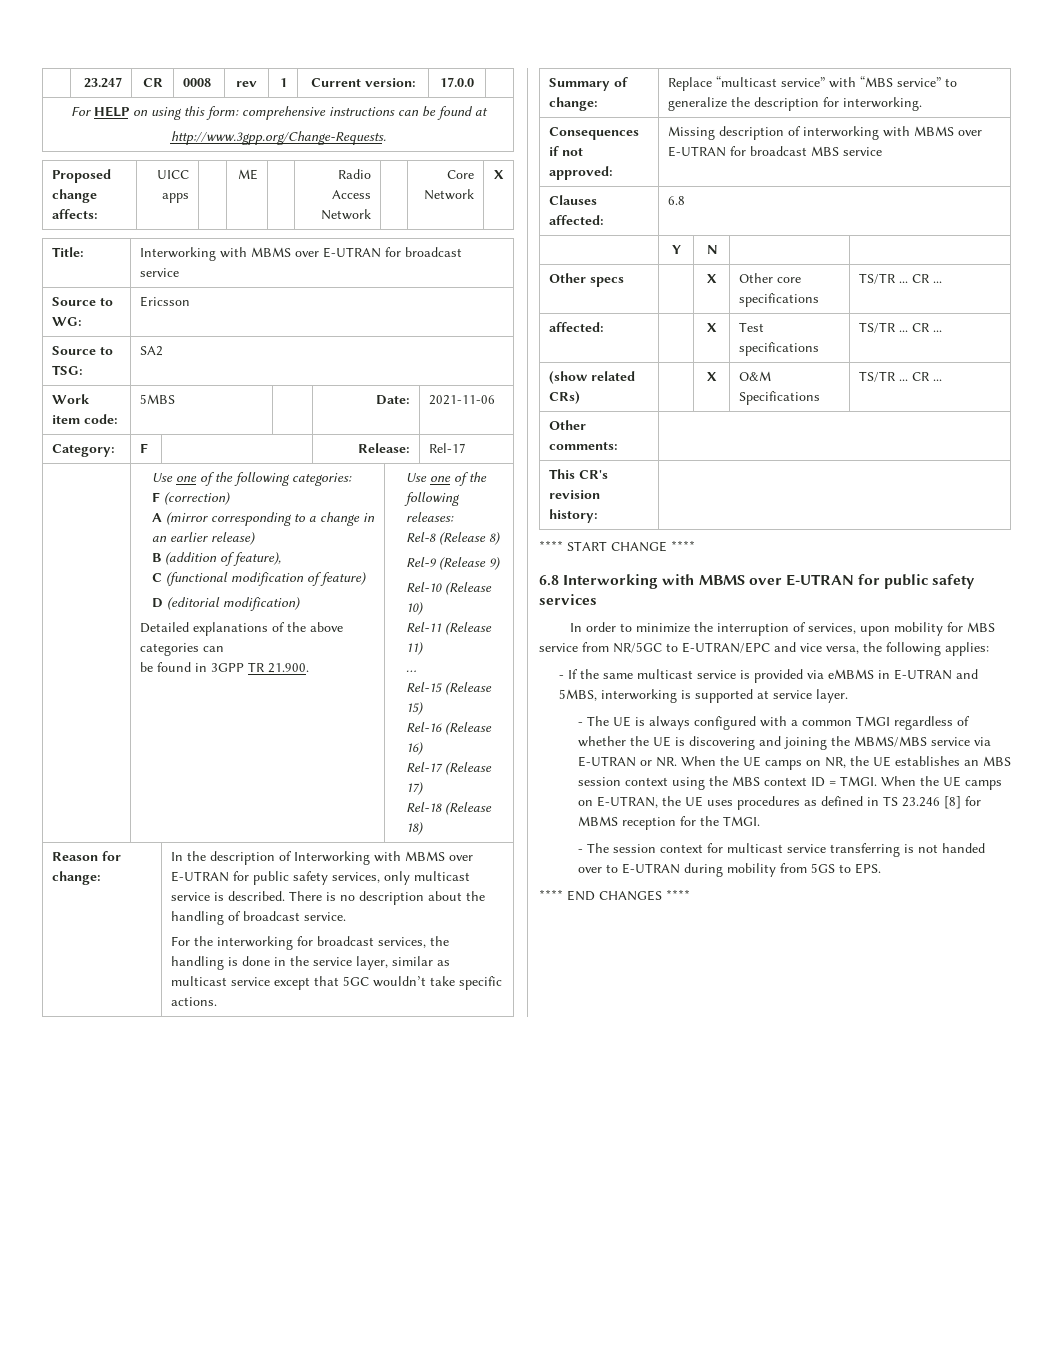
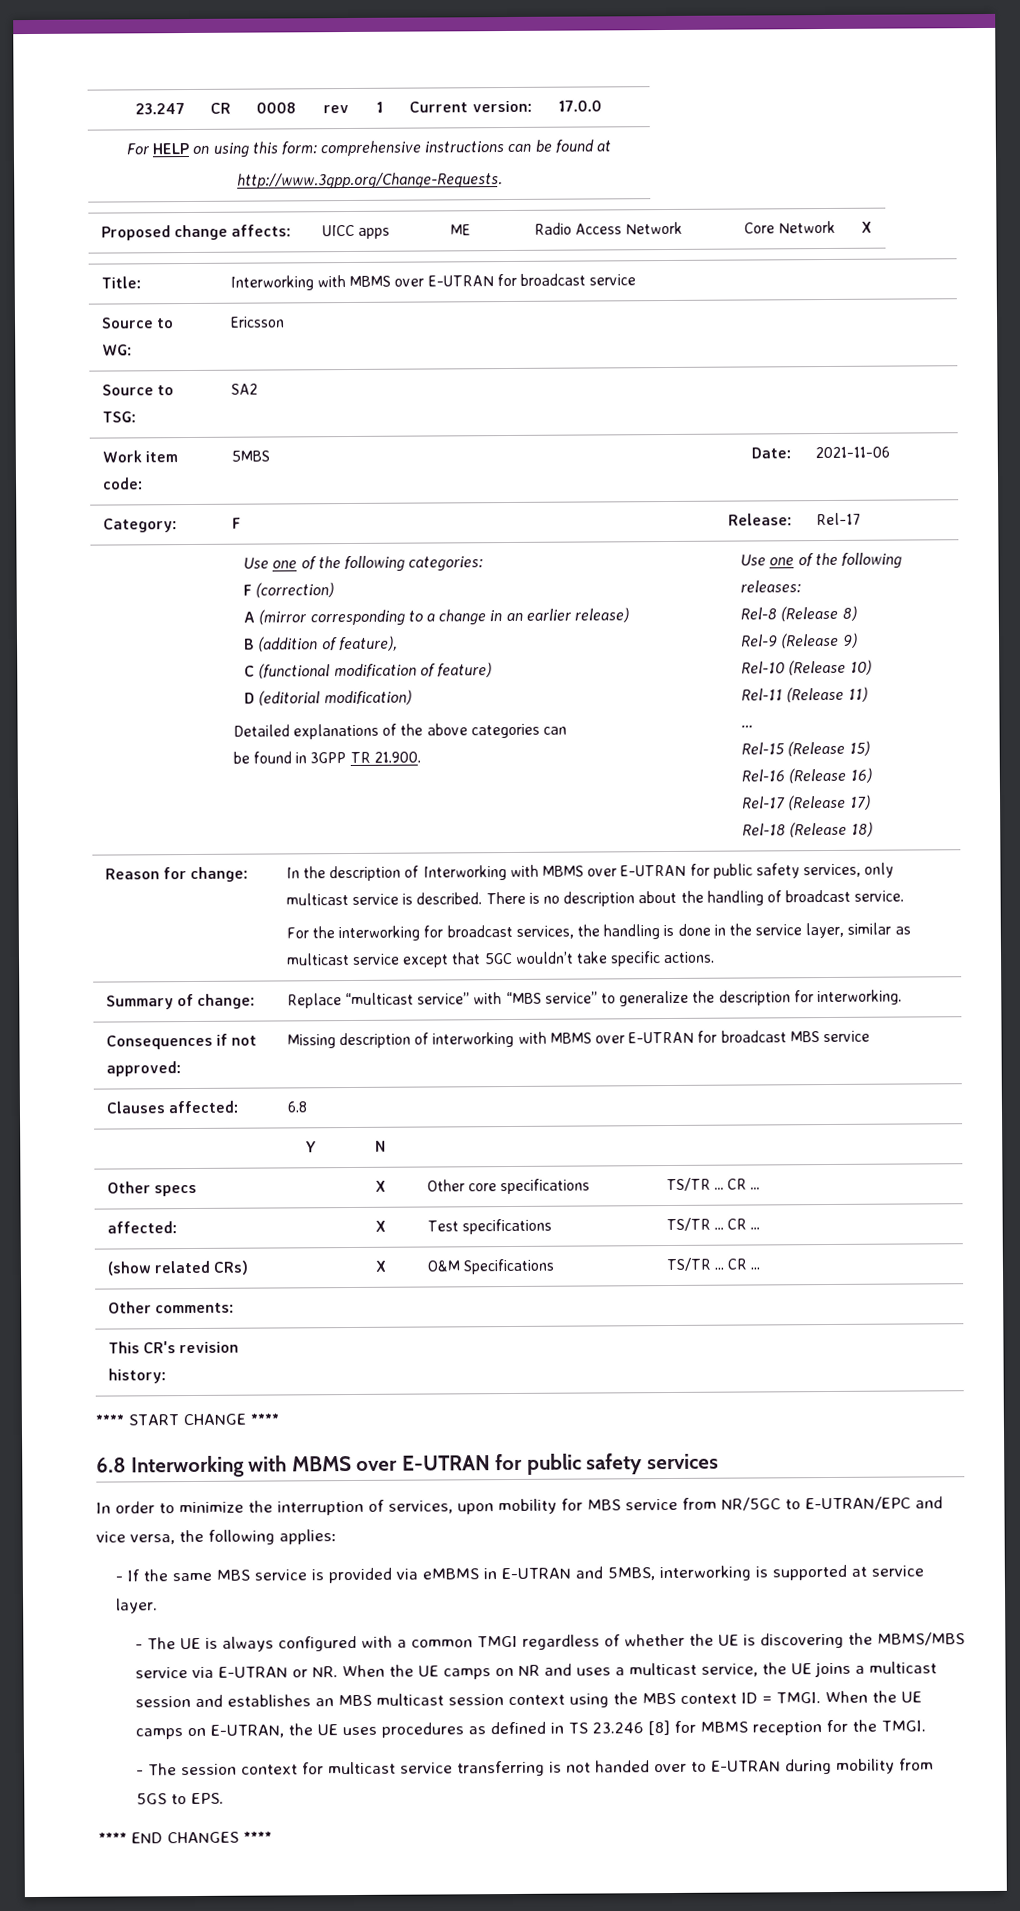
- - If the same multicast service is provided via eMBMS in E-UTRAN and 5MBS, interworking is supported at service layer.
+ - If the same MBS service is provided via eMBMS in E-UTRAN and 5MBS, interworking is supported at service layer.
- - The UE is always configured with a common TMGI regardless of whether the UE is discovering and joining the MBMS/MBS service via E-UTRAN or NR. When the UE camps on NR, the UE establishes an MBS session context using the MBS context ID = TMGI.
+ - The UE is always configured with a common TMGI regardless of whether the UE is discovering the MBMS/MBS service via E-UTRAN or NR. When the UE camps on NR and uses a multicast service, the UE joins a multicast session and establishes an MBS multicast session context using the MBS context ID = TMGI.

